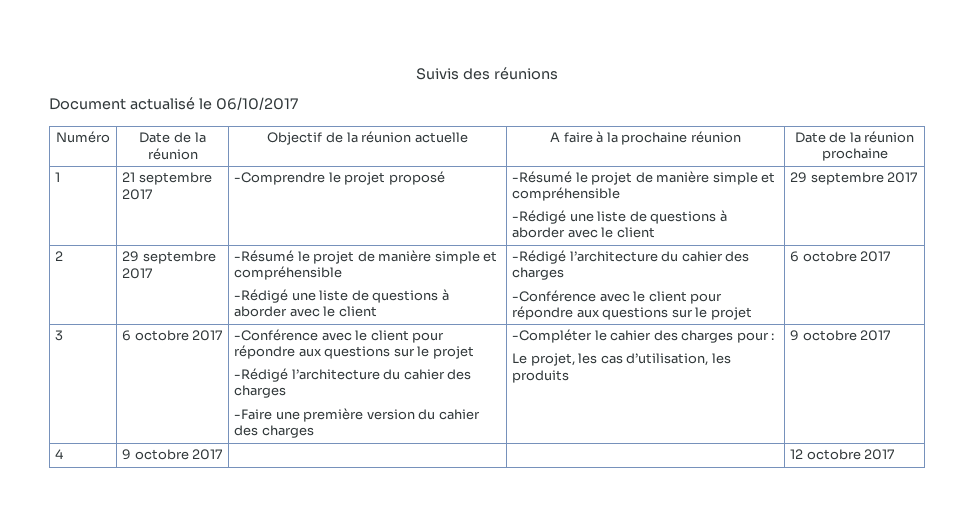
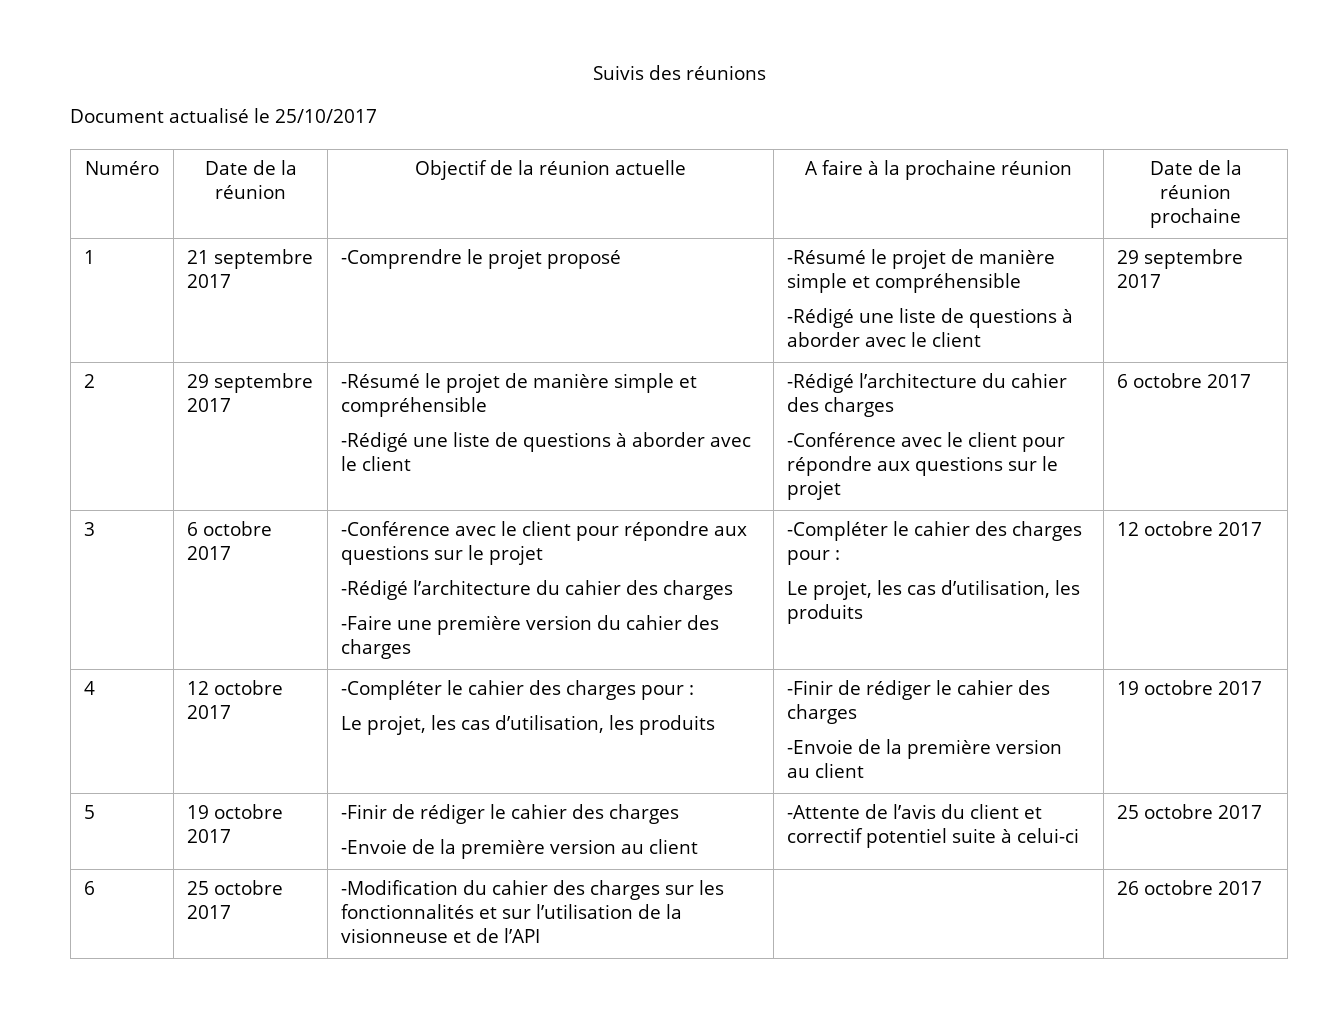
- Document actualisé le 06/10/2017
+ Document actualisé le 25/10/2017
- Le projet, les cas d’utilisation, les produits | 9 octobre 2017
+ Le projet, les cas d’utilisation, les produits | 12 octobre 2017
- 4 | 9 octobre 2017 | | | 12 octobre 2017
+ 4 | 12 octobre 2017 | -Compléter le cahier des charges pour :
+ Le projet, les cas d’utilisation, les produits | -Finir de rédiger le cahier des charges
+ -Envoie de la première version au client | 19 octobre 2017
+ 5 | 19 octobre 2017 | -Finir de rédiger le cahier des charges
+ -Envoie de la première version au client | -Attente de l’avis du client et correctif potentiel suite à celui-ci | 25 octobre 2017
+ 6 | 25 octobre 2017 | -Modification du cahier des charges sur les fonctionnalités et sur l’utilisation de la visionneuse et de l’API | | 26 octobre 2017

